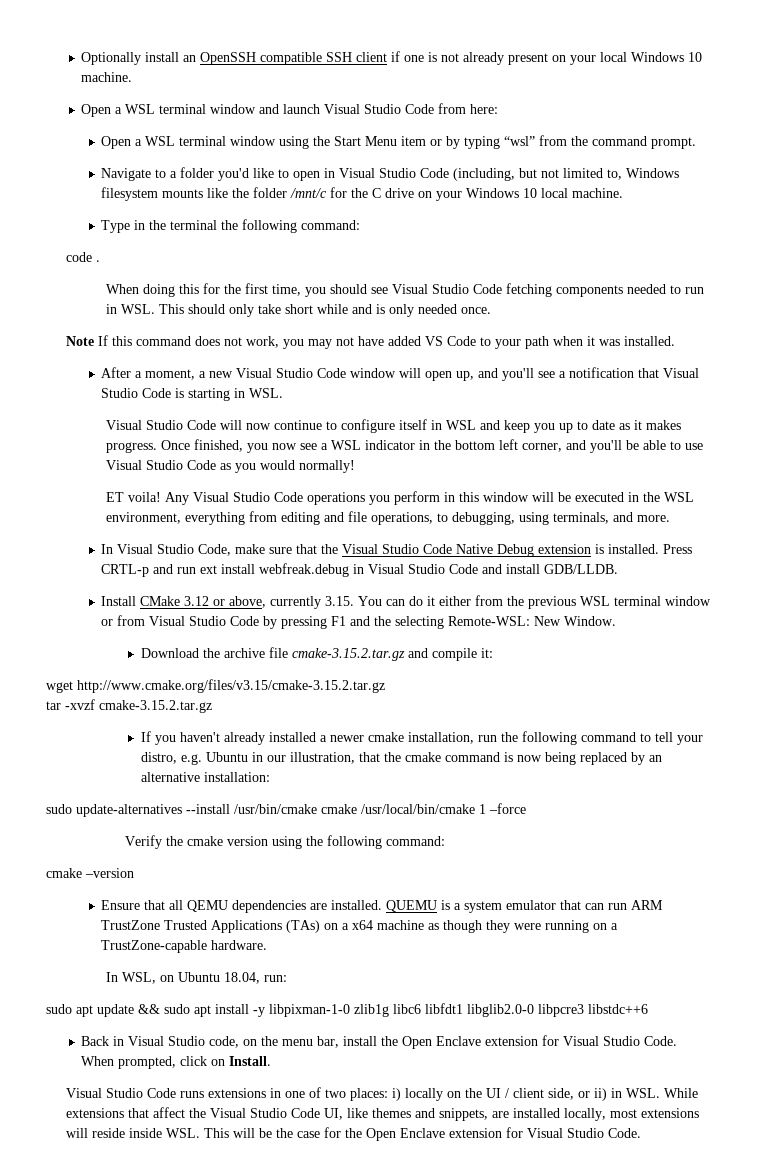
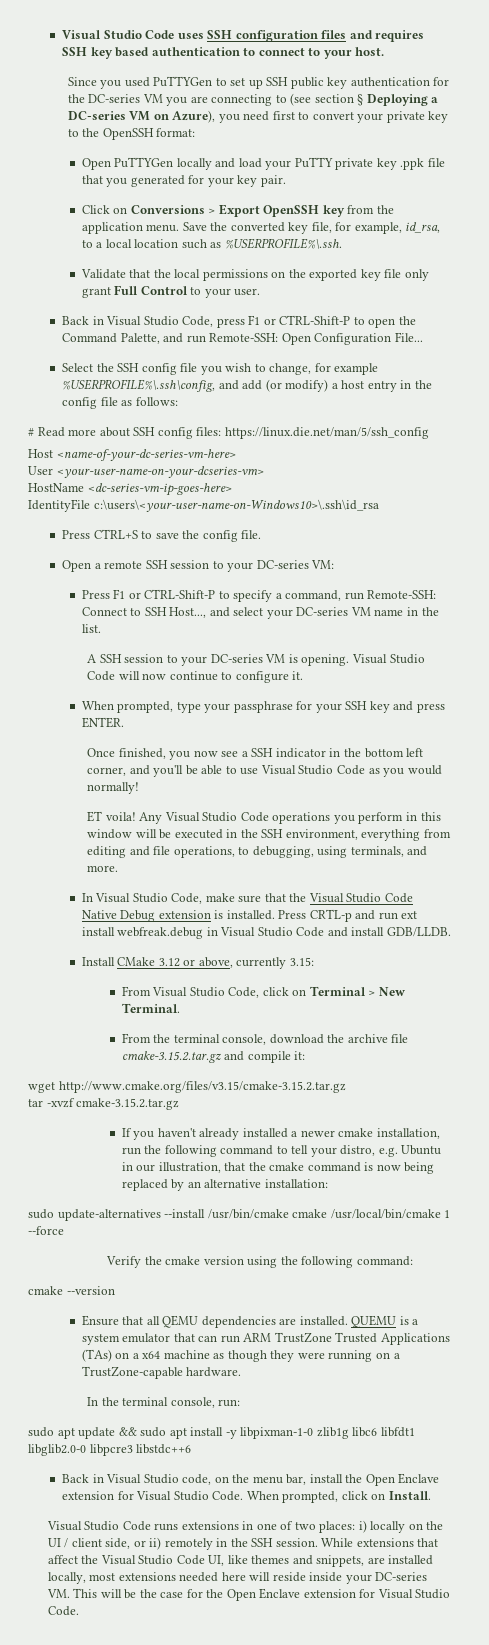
- Optionally install an OpenSSH compatible SSH client if one is not already present on your local Windows 10 machine.
- Open a WSL terminal window and launch Visual Studio Code from here:
- Open a WSL terminal window using the Start Menu item or by typing “wsl” from the command prompt.
- Navigate to a folder you'd like to open in Visual Studio Code (including, but not limited to, Windows filesystem mounts like the folder /mnt/c for the C drive on your Windows 10 local machine.
- Type in the terminal the following command:
- code .
- When doing this for the first time, you should see Visual Studio Code fetching components needed to run in WSL. This should only take short while and is only needed once.
- Note If this command does not work, you may not have added VS Code to your path when it was installed.
- After a moment, a new Visual Studio Code window will open up, and you'll see a notification that Visual Studio Code is starting in WSL.
- Visual Studio Code will now continue to configure itself in WSL and keep you up to date as it makes progress. Once finished, you now see a WSL indicator in the bottom left corner, and you'll be able to use Visual Studio Code as you would normally!
+ Visual Studio Code uses SSH configuration files and requires SSH key based authentication to connect to your host.
+ Since you used PuTTYGen to set up SSH public key authentication for the DC-series VM you are connecting to (see section § Deploying a DC-series VM on Azure), you need first to convert your private key to the OpenSSH format:
+ Open PuTTYGen locally and load your PuTTY private key .ppk file that you generated for your key pair.
+ Click on Conversions > Export OpenSSH key from the application menu. Save the converted key file, for example, id_rsa, to a local location such as %USERPROFILE%\.ssh.
+ Validate that the local permissions on the exported key file only grant Full Control to your user.
+ Back in Visual Studio Code, press F1 or CTRL-Shift-P to open the Command Palette, and run Remote-SSH: Open Configuration File...
+ Select the SSH config file you wish to change, for example %USERPROFILE%\.ssh\config, and add (or modify) a host entry in the config file as follows:
+ # Read more about SSH config files: https://linux.die.net/man/5/ssh_config
+ Host <name-of-your-dc-series-vm-here>
+ User <your-user-name-on-your-dcseries-vm>
+ HostName <dc-series-vm-ip-goes-here>
+ IdentityFile c:\users\<your-user-name-on-Windows10>\.ssh\id_rsa
+ Press CTRL+S to save the config file.
+ Open a remote SSH session to your DC-series VM:
+ Press F1 or CTRL-Shift-P to specify a command, run Remote-SSH: Connect to SSH Host..., and select your DC-series VM name in the list.
+ A SSH session to your DC-series VM is opening. Visual Studio Code will now continue to configure it.
+ When prompted, type your passphrase for your SSH key and press ENTER.
+ Once finished, you now see a SSH indicator in the bottom left corner, and you'll be able to use Visual Studio Code as you would normally!
- Any Visual Studio Code operations you perform in this window will be executed in the WSL environment, everything from editing and file operations, to debugging, using terminals, and more.
+ Any Visual Studio Code operations you perform in this window will be executed in the SSH environment, everything from editing and file operations, to debugging, using terminals, and more.
- Install CMake 3.12 or above, currently 3.15. You can do it either from the previous WSL terminal window or from Visual Studio Code by pressing F1 and the selecting Remote-WSL: New Window.
- Download the archive file cmake-3.15.2.tar.gz and compile it:
+ Install CMake 3.12 or above, currently 3.15:
+ From Visual Studio Code, click on Terminal > New Terminal.
+ From the terminal console, download the archive file cmake-3.15.2.tar.gz and compile it:
- sudo update-alternatives --install /usr/bin/cmake cmake /usr/local/bin/cmake 1 –force
+ sudo update-alternatives --install /usr/bin/cmake cmake /usr/local/bin/cmake 1 --force
- cmake –version
+ cmake --version
- In WSL, on Ubuntu 18.04, run:
+ In the terminal console, run:
- Visual Studio Code runs extensions in one of two places: i) locally on the UI / client side, or ii) in WSL. While extensions that affect the Visual Studio Code UI, like themes and snippets, are installed locally, most extensions will reside inside WSL. This will be the case for the Open Enclave extension for Visual Studio Code.
+ Visual Studio Code runs extensions in one of two places: i) locally on the UI / client side, or ii) remotely in the SSH session. While extensions that affect the Visual Studio Code UI, like themes and snippets, are installed locally, most extensions needed here will reside inside your DC-series VM. This will be the case for the Open Enclave extension for Visual Studio Code.

